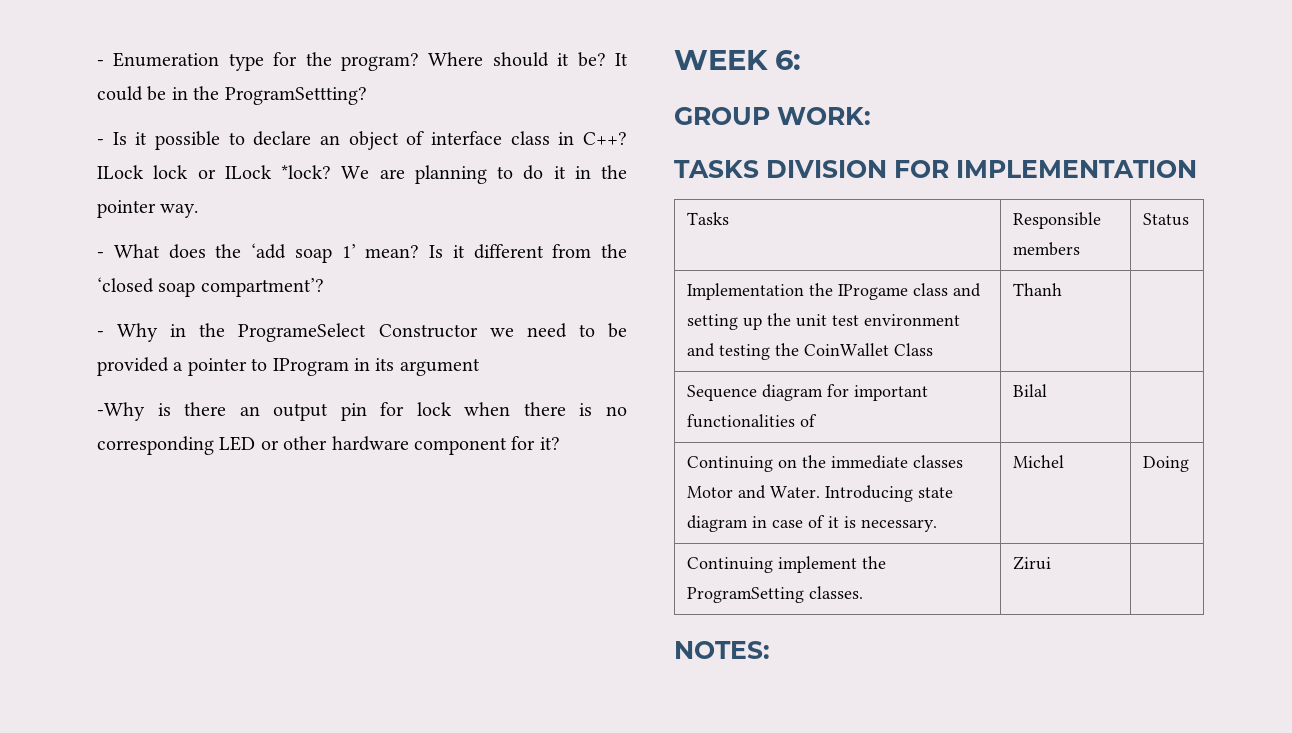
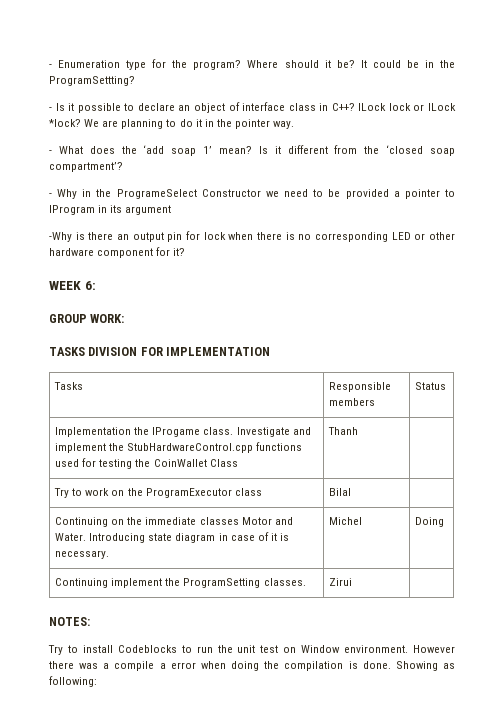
- Implementation the IProgame class and setting up the unit test environment and testing the CoinWallet Class | Thanh |
+ Implementation the IProgame class. Investigate and implement the StubHardwareControl.cpp functions used for testing the CoinWallet Class | Thanh |
- Sequence diagram for important functionalities of | Bilal |
+ Try to work on the ProgramExecutor class | Bilal |
+ Try to install Codeblocks to run the unit test on Window environment. However there was a compile a error when doing the compilation is done. Showing as following:

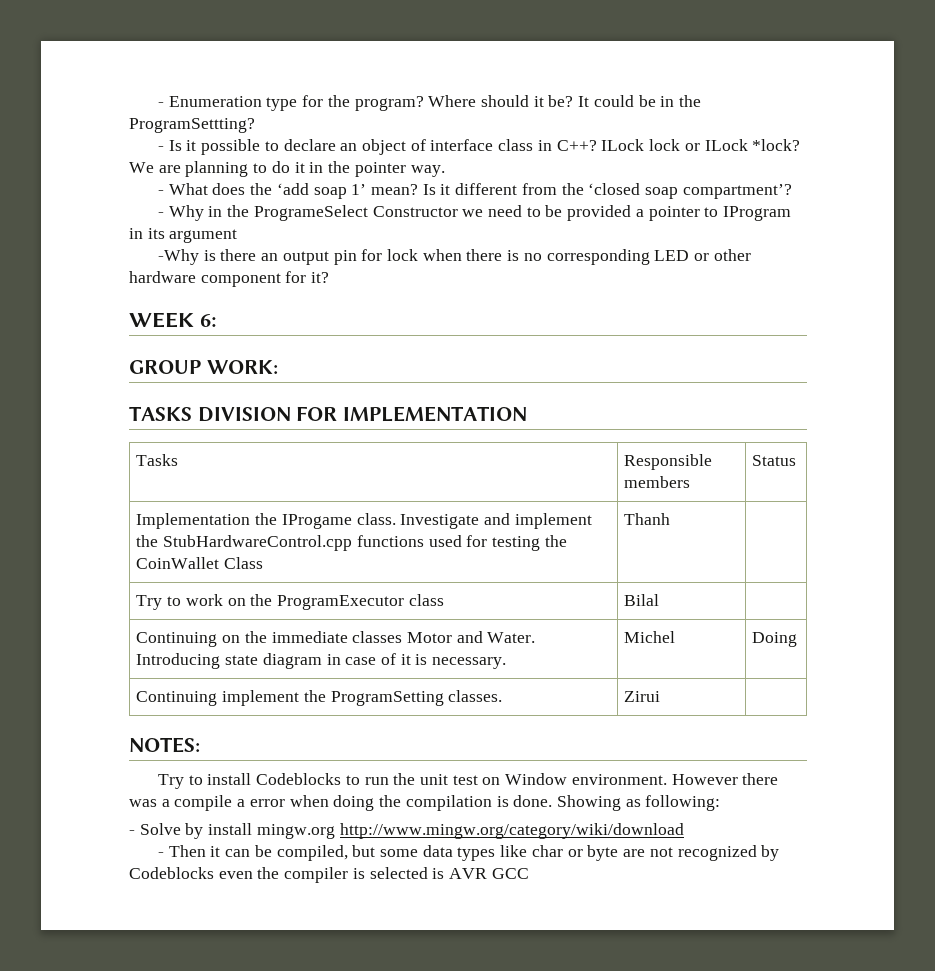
+ - Solve by install mingw.org http://www.mingw.org/category/wiki/download
+ - Then it can be compiled, but some data types like char or byte are not recognized by Codeblocks even the compiler is selected is AVR GCC

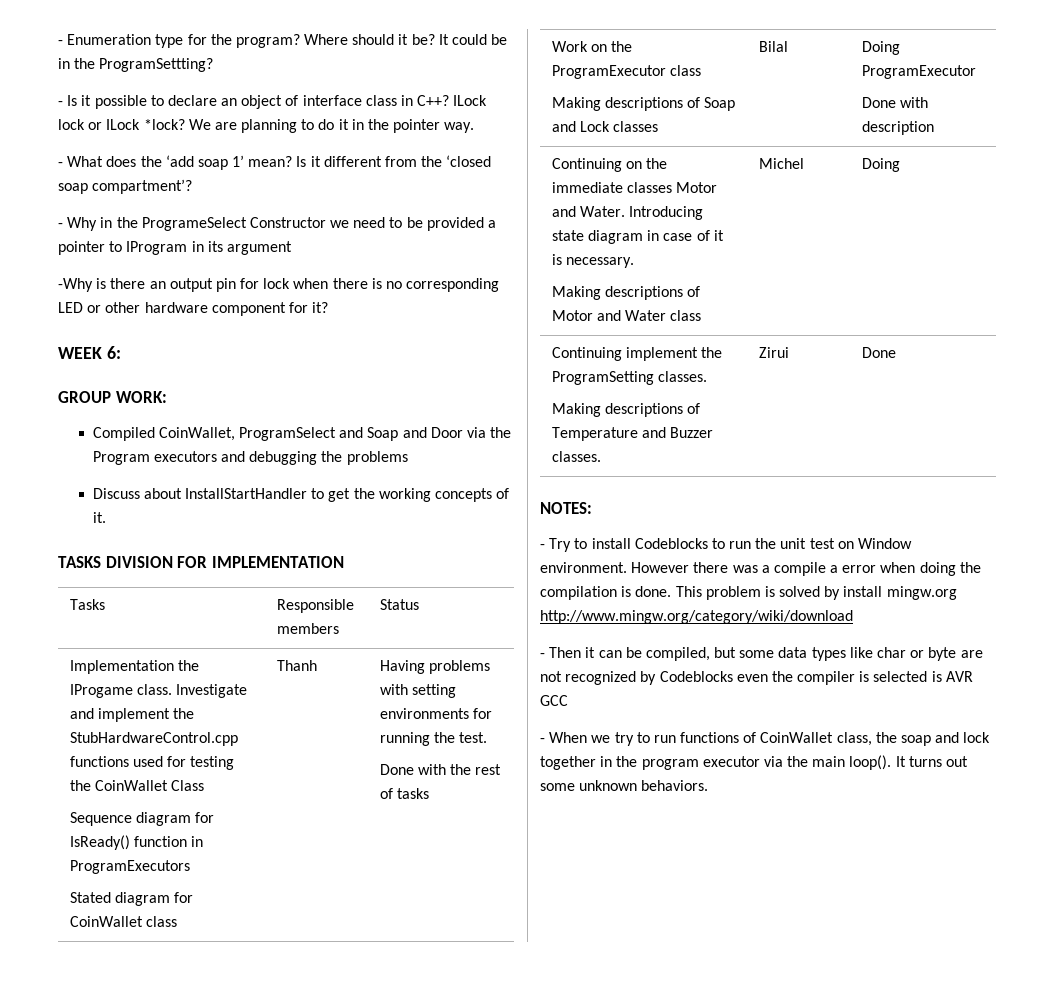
+ Compiled CoinWallet, ProgramSelect and Soap and Door via the Program executors and debugging the problems
+ Discuss about InstallStartHandler to get the working concepts of it.
- Thanh |
- Try to work on the ProgramExecutor class | Bilal |
+ Sequence diagram for IsReady() function in ProgramExecutors
+ Stated diagram for CoinWallet class | Thanh | Having problems with setting environments for running the test.
+ Done with the rest of tasks
+ Work on the ProgramExecutor class
+ Making descriptions of Soap and Lock classes | Bilal | Doing ProgramExecutor
+ Done with description
- Continuing on the immediate classes Motor and Water. Introducing state diagram in case of it is necessary. | Michel | Doing
+ Continuing on the immediate classes Motor and Water. Introducing state diagram in case of it is necessary.
+ Making descriptions of Motor and Water class | Michel | Doing
- Continuing implement the ProgramSetting classes. | Zirui |
+ Continuing implement the ProgramSetting classes.
+ Making descriptions of Temperature and Buzzer classes. | Zirui | Done
- Try to install Codeblocks to run the unit test on Window environment.
+ - Try to install Codeblocks to run the unit test on Window environment.
- Showing as following:
- - Solve by install mingw.org http://www.mingw.org/category/wiki/download
+ This problem is solved by install mingw.org http://www.mingw.org/category/wiki/download
+ - When we try to run functions of CoinWallet class, the soap and lock together in the program executor via the main loop(). It turns out some unknown behaviors.

